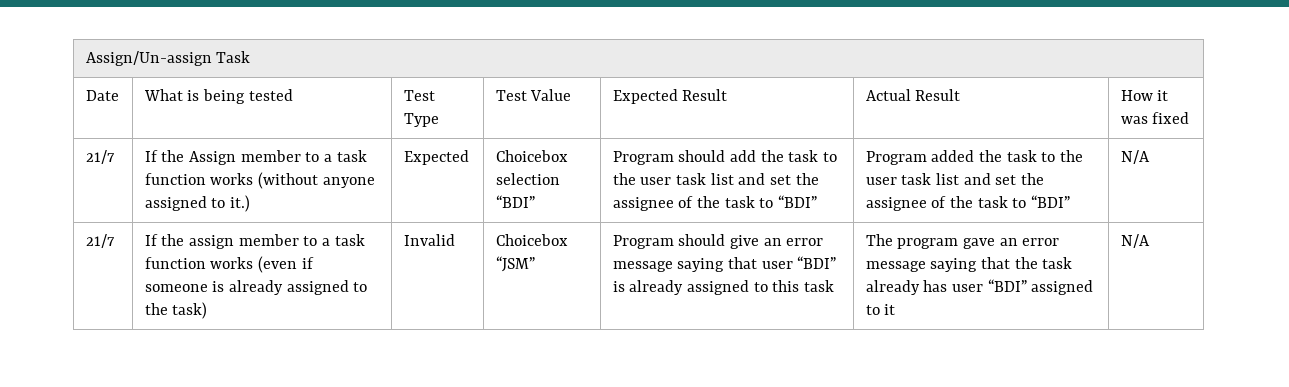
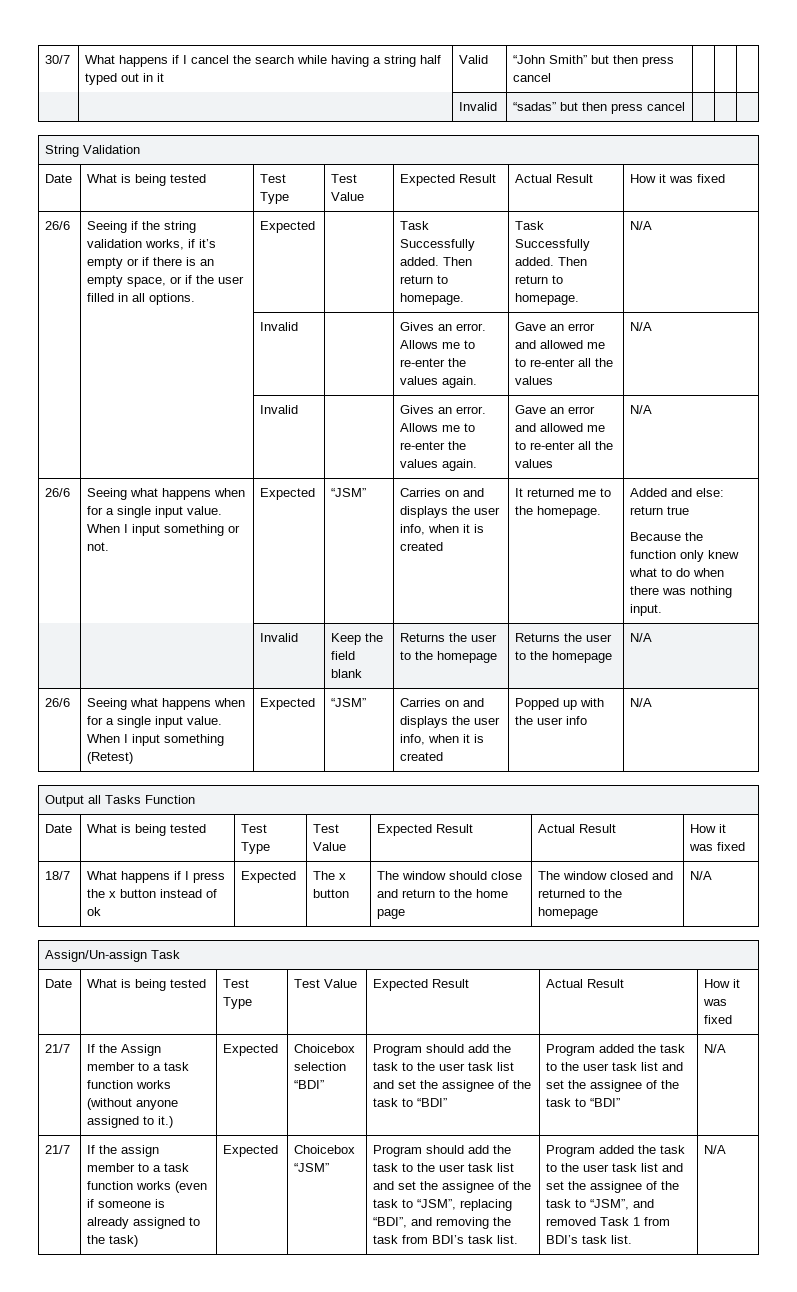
+ 30/7 | What happens if I cancel the search while having a string half typed out in it | Valid | “John Smith” but then press cancel | | |
+ | | Invalid | “sadas” but then press cancel | | |
+ String Validation
+ Date | What is being tested | Test Type | Test Value | Expected Result | Actual Result | How it was fixed
+ 26/6 | Seeing if the string validation works, if it’s empty or if there is an empty space, or if the user filled in all options. | Expected | | Task Successfully added. Then return to homepage. | Task Successfully added. Then return to homepage. | N/A
+ | | Invalid | | Gives an error. Allows me to re-enter the values again. | Gave an error and allowed me to re-enter all the values | N/A
+ | | Invalid | | Gives an error. Allows me to re-enter the values again. | Gave an error and allowed me to re-enter all the values | N/A
+ 26/6 | Seeing what happens when for a single input value. When I input something or not. | Expected | “JSM” | Carries on and displays the user info, when it is created | It returned me to the homepage. | Added and else: return true
+ Because the function only knew what to do when there was nothing input.
+ | | Invalid | Keep the field blank | Returns the user to the homepage | Returns the user to the homepage | N/A
+ 26/6 | Seeing what happens when for a single input value. When I input something (Retest) | Expected | “JSM” | Carries on and displays the user info, when it is created | Popped up with the user info | N/A
+ Output all Tasks Function
+ Date | What is being tested | Test Type | Test Value | Expected Result | Actual Result | How it was fixed
+ 18/7 | What happens if I press the x button instead of ok | Expected | The x button | The window should close and return to the home page | The window closed and returned to the homepage | N/A
- If the assign member to a task function works (even if someone is already assigned to the task) | Invalid
+ If the assign member to a task function works (even if someone is already assigned to the task) | Expected
- Program should give an error message saying that user “BDI” is already assigned to this task | The program gave an error message saying that the task already has user “BDI” assigned to it
+ Program should add the task to the user task list and set the assignee of the task to “JSM”, replacing “BDI”, and removing the task from BDI’s task list. | Program added the task to the user task list and set the assignee of the task to “JSM”, and removed Task 1 from BDI’s task list.

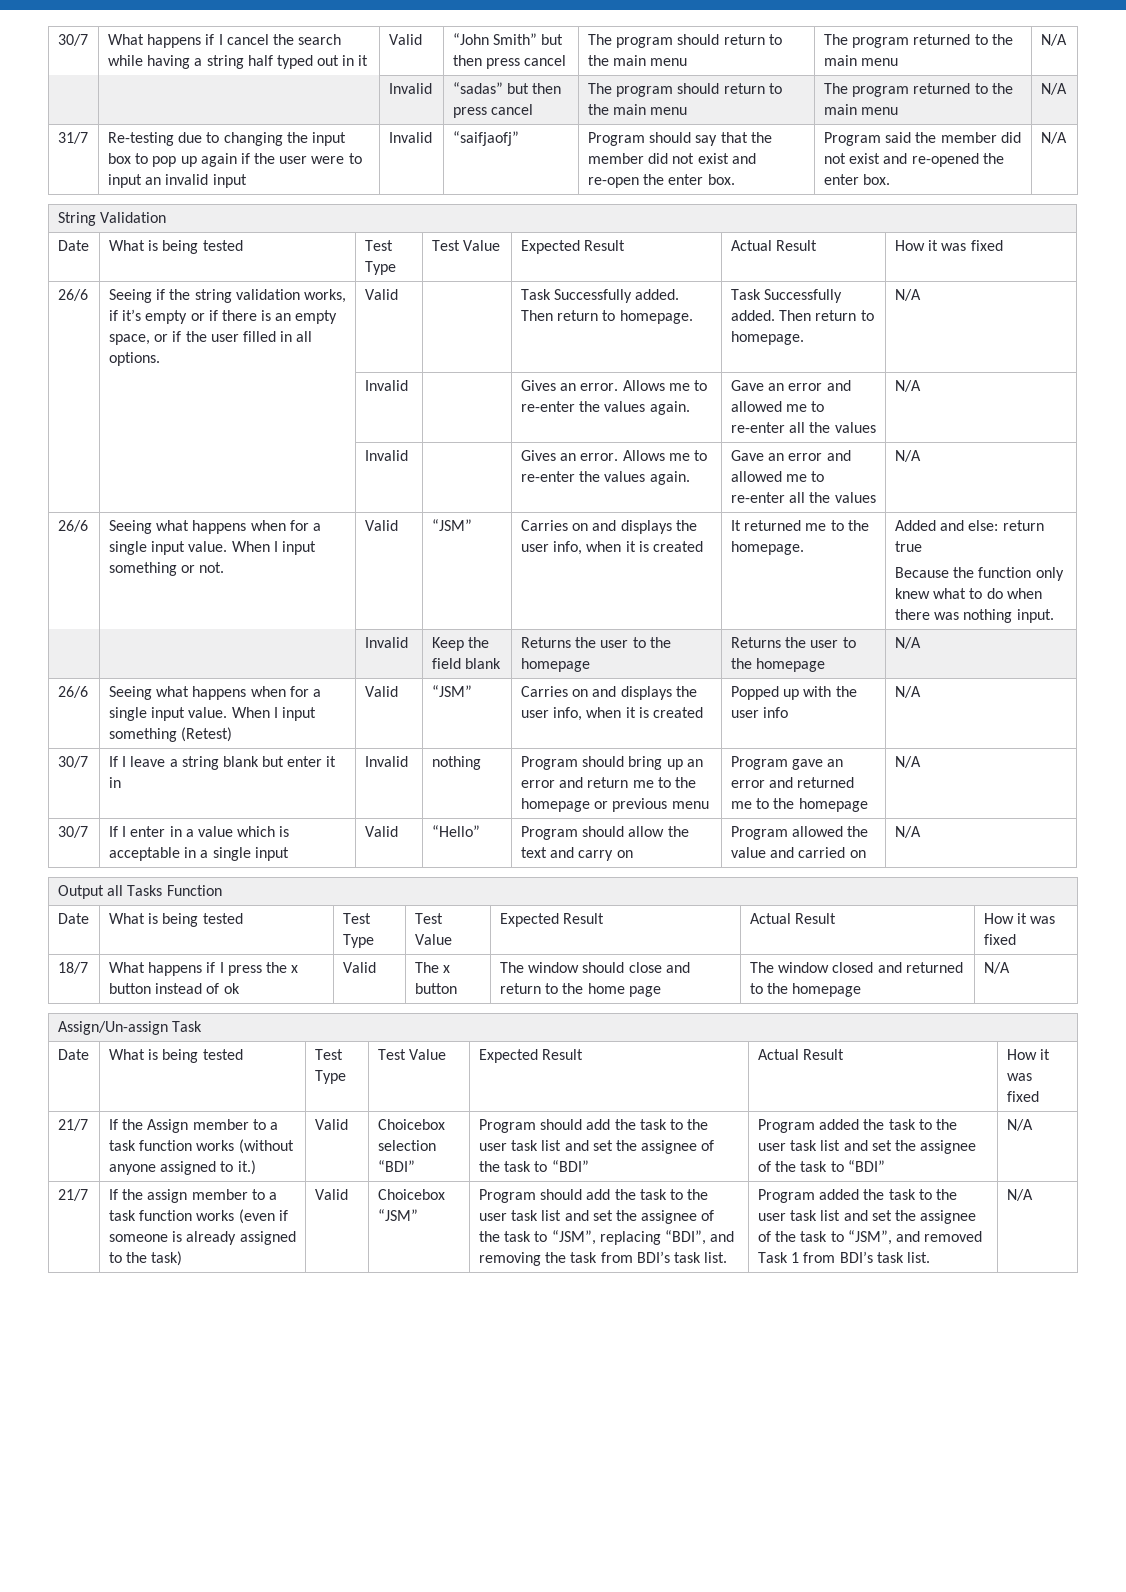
- 30/7 | What happens if I cancel the search while having a string half typed out in it | Valid | “John Smith” but then press cancel | | |
+ 30/7 | What happens if I cancel the search while having a string half typed out in it | Valid | “John Smith” but then press cancel | The program should return to the main menu | The program returned to the main menu | N/A
- | | Invalid | “sadas” but then press cancel | | |
+ | | Invalid | “sadas” but then press cancel | The program should return to the main menu | The program returned to the main menu | N/A
+ 31/7 | Re-testing due to changing the input box to pop up again if the user were to input an invalid input | Invalid | “saifjaofj” | Program should say that the member did not exist and re-open the enter box. | Program said the member did not exist and re-opened the enter box. | N/A
- Seeing if the string validation works, if it’s empty or if there is an empty space, or if the user filled in all options. | Expected
+ Seeing if the string validation works, if it’s empty or if there is an empty space, or if the user filled in all options. | Valid
- When I input something or not. | Expected
+ When I input something or not. | Valid
- 26/6 | Seeing what happens when for a single input value. When I input something (Retest) | Expected | “JSM” | Carries on and displays the user info, when it is created | Popped up with the user info | N/A
+ 26/6 | Seeing what happens when for a single input value. When I input something (Retest) | Valid | “JSM” | Carries on and displays the user info, when it is created | Popped up with the user info | N/A
+ 30/7 | If I leave a string blank but enter it in | Invalid | nothing | Program should bring up an error and return me to the homepage or previous menu | Program gave an error and returned me to the homepage | N/A
+ 30/7 | If I enter in a value which is acceptable in a single input | Valid | “Hello” | Program should allow the text and carry on | Program allowed the value and carried on | N/A
- 18/7 | What happens if I press the x button instead of ok | Expected | The x button | The window should close and return to the home page | The window closed and returned to the homepage | N/A
+ 18/7 | What happens if I press the x button instead of ok | Valid | The x button | The window should close and return to the home page | The window closed and returned to the homepage | N/A
- If the Assign member to a task function works (without anyone assigned to it.) | Expected
+ If the Assign member to a task function works (without anyone assigned to it.) | Valid
- If the assign member to a task function works (even if someone is already assigned to the task) | Expected
+ If the assign member to a task function works (even if someone is already assigned to the task) | Valid

